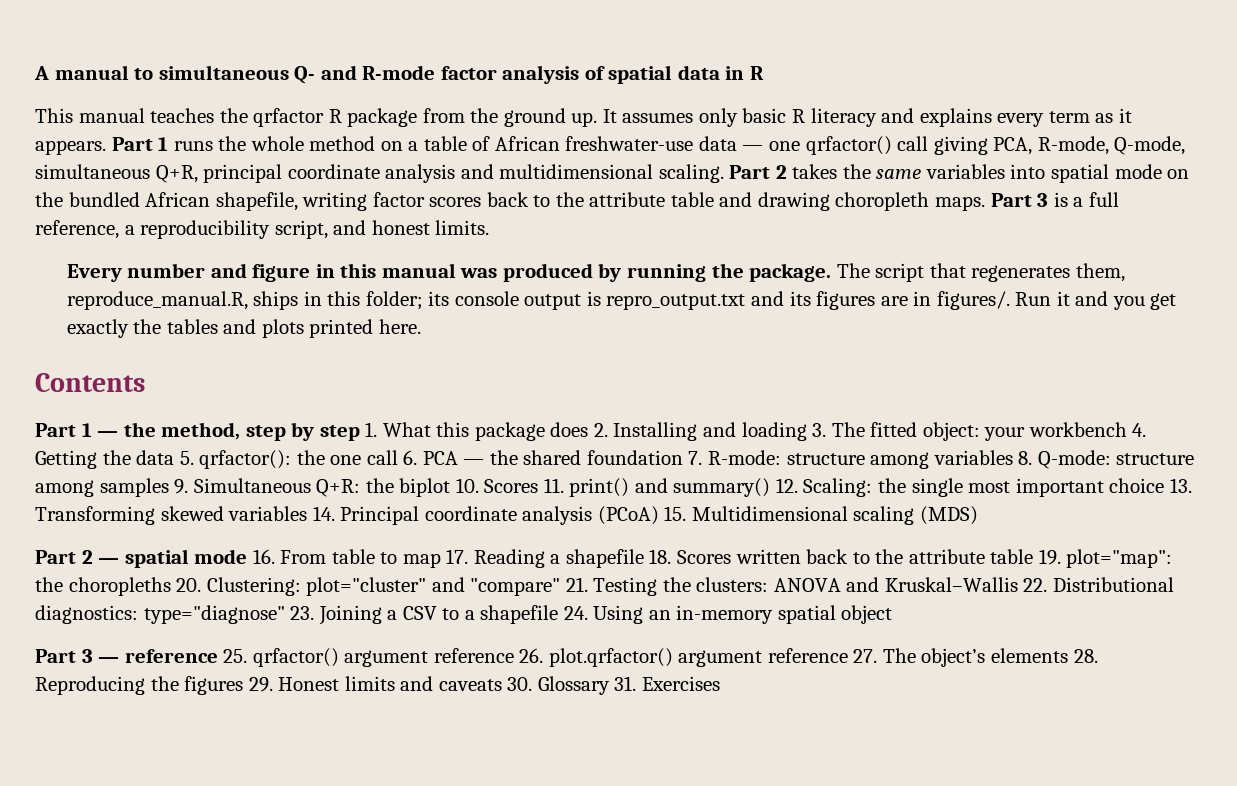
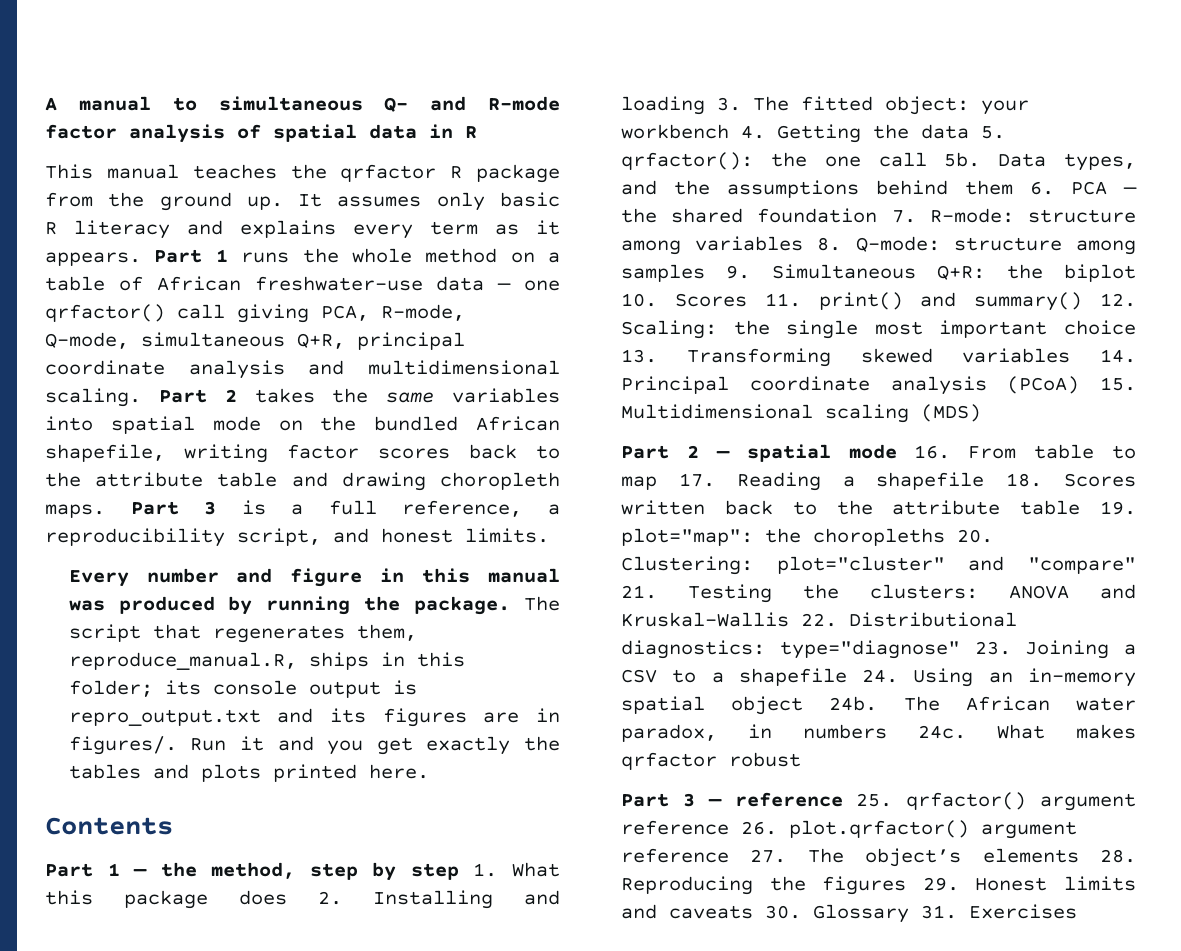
- the one call 6. PCA — the shared foundation 7. R-mode:
+ the one call 5b. Data types, and the assumptions behind them 6. PCA — the shared foundation 7. R-mode:
- Part 2 — spatial mode 16. From table to map 17. Reading a shapefile 18. Scores written back to the attribute table 19. plot="map": the choropleths 20. Clustering: plot="cluster" and "compare" 21. Testing the clusters: ANOVA and Kruskal–Wallis 22. Distributional diagnostics: type="diagnose" 23. Joining a CSV to a shapefile 24. Using an in-memory spatial object
+ Part 2 — spatial mode 16. From table to map 17. Reading a shapefile 18. Scores written back to the attribute table 19. plot="map": the choropleths 20. Clustering: plot="cluster" and "compare" 21. Testing the clusters: ANOVA and Kruskal–Wallis 22. Distributional diagnostics: type="diagnose" 23. Joining a CSV to a shapefile 24. Using an in-memory spatial object 24b. The African water paradox, in numbers 24c. What makes qrfactor robust

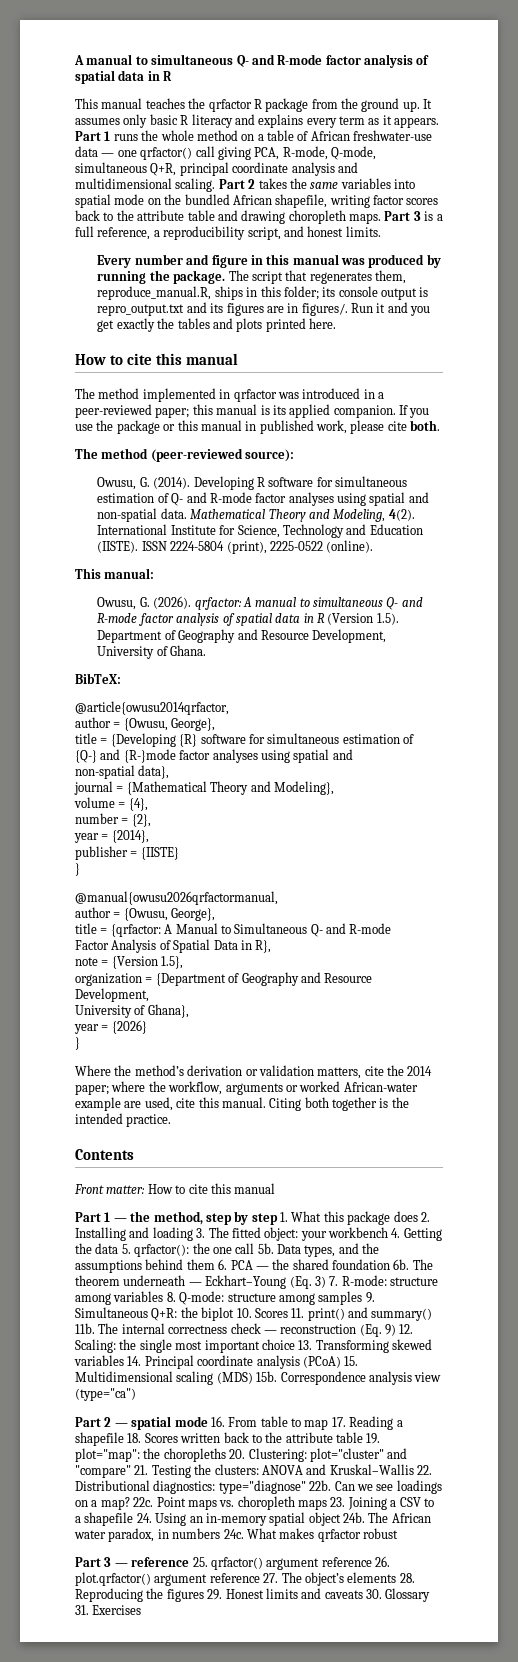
  Run it and you get exactly the tables and plots printed here.
+ How to cite this manual
+ The method implemented in qrfactor was introduced in a peer-reviewed paper; this manual is its applied companion. If you use the package or this manual in published work, please cite both.
+ The method (peer-reviewed source):
+ Owusu, G. (2014). Developing R software for simultaneous estimation of Q- and R-mode factor analyses using spatial and non-spatial data. Mathematical Theory and Modeling, 4(2). International Institute for Science, Technology and Education (IISTE). ISSN 2224-5804 (print), 2225-0522 (online).
+ This manual:
+ Owusu, G. (2026). qrfactor: A manual to simultaneous Q- and R-mode factor analysis of spatial data in R (Version 1.5). Department of Geography and Resource Development, University of Ghana.
+ BibTeX:
+ @article{owusu2014qrfactor,
+ author = {Owusu, George},
+ title = {Developing {R} software for simultaneous estimation of
+ {Q-} and {R-}mode factor analyses using spatial and
+ non-spatial data},
+ journal = {Mathematical Theory and Modeling},
+ volume = {4},
+ number = {2},
+ year = {2014},
+ publisher = {IISTE}
+ }
+ @manual{owusu2026qrfactormanual,
+ author = {Owusu, George},
+ title = {qrfactor: A Manual to Simultaneous Q- and R-mode
+ Factor Analysis of Spatial Data in R},
+ note = {Version 1.5},
+ organization = {Department of Geography and Resource Development,
+ University of Ghana},
+ year = {2026}
+ }
+ Where the method’s derivation or validation matters, cite the 2014 paper; where the workflow, arguments or worked African-water example are used, cite this manual. Citing both together is the intended practice.
  Contents
+ Front matter: How to cite this manual
- Data types, and the assumptions behind them 6. PCA — the shared foundation 7. R-mode: structure among variables 8. Q-mode: structure among samples 9. Simultaneous Q+R: the biplot 10. Scores 11. print() and summary() 12. Scaling: the single most important choice 13. Transforming skewed variables 14. Principal coordinate analysis (PCoA) 15. Multidimensional scaling (MDS)
+ Data types, and the assumptions behind them 6. PCA — the shared foundation 6b. The theorem underneath — Eckhart–Young (Eq. 3) 7. R-mode: structure among variables 8. Q-mode: structure among samples 9. Simultaneous Q+R: the biplot 10. Scores 11. print() and summary() 11b. The internal correctness check — reconstruction (Eq. 9) 12. Scaling: the single most important choice 13. Transforming skewed variables 14. Principal coordinate analysis (PCoA) 15. Multidimensional scaling (MDS) 15b. Correspondence analysis view (type="ca")
- Part 2 — spatial mode 16. From table to map 17. Reading a shapefile 18. Scores written back to the attribute table 19. plot="map": the choropleths 20. Clustering: plot="cluster" and "compare" 21. Testing the clusters: ANOVA and Kruskal–Wallis 22. Distributional diagnostics: type="diagnose" 23. Joining a CSV to a shapefile 24. Using an in-memory spatial object 24b.
+ Part 2 — spatial mode 16. From table to map 17. Reading a shapefile 18. Scores written back to the attribute table 19. plot="map": the choropleths 20. Clustering: plot="cluster" and "compare" 21. Testing the clusters: ANOVA and Kruskal–Wallis 22. Distributional diagnostics: type="diagnose" 22b. Can we see loadings on a map? 22c. Point maps vs. choropleth maps 23. Joining a CSV to a shapefile 24. Using an in-memory spatial object 24b.

